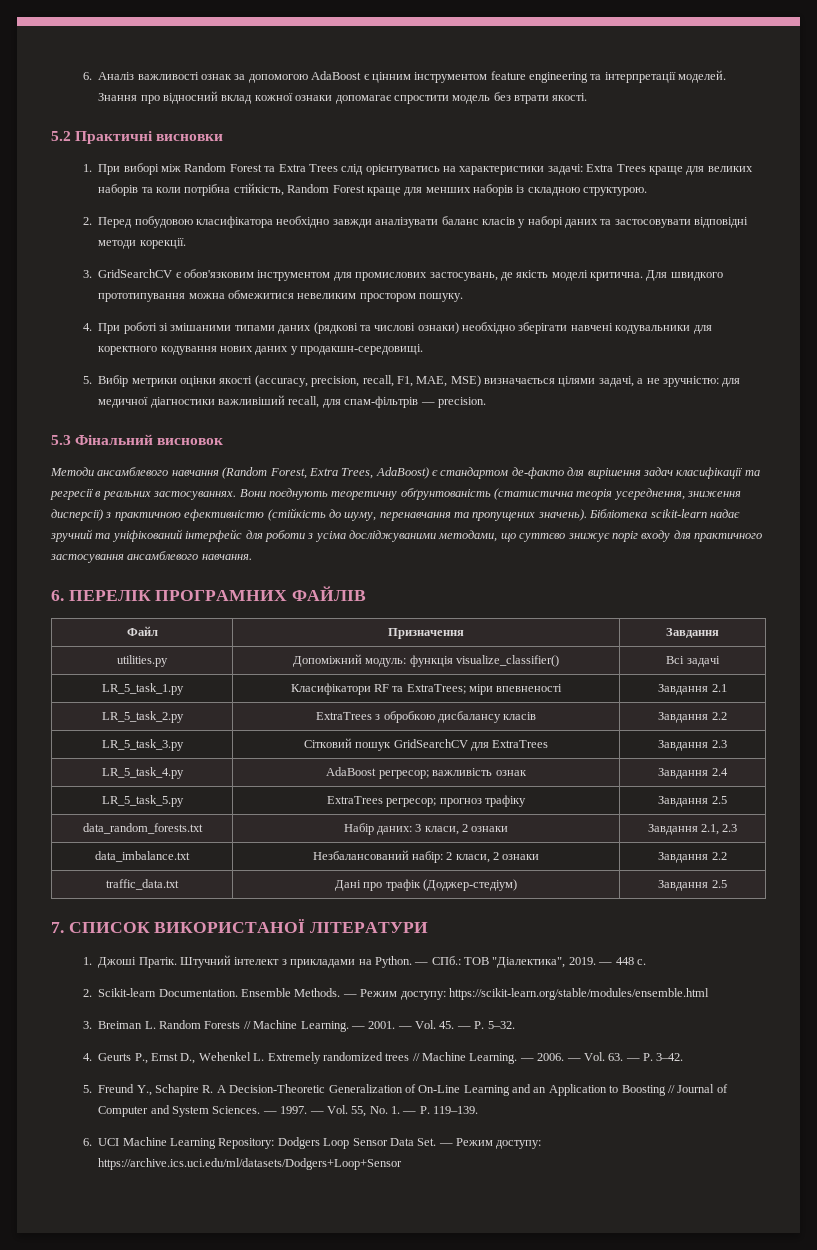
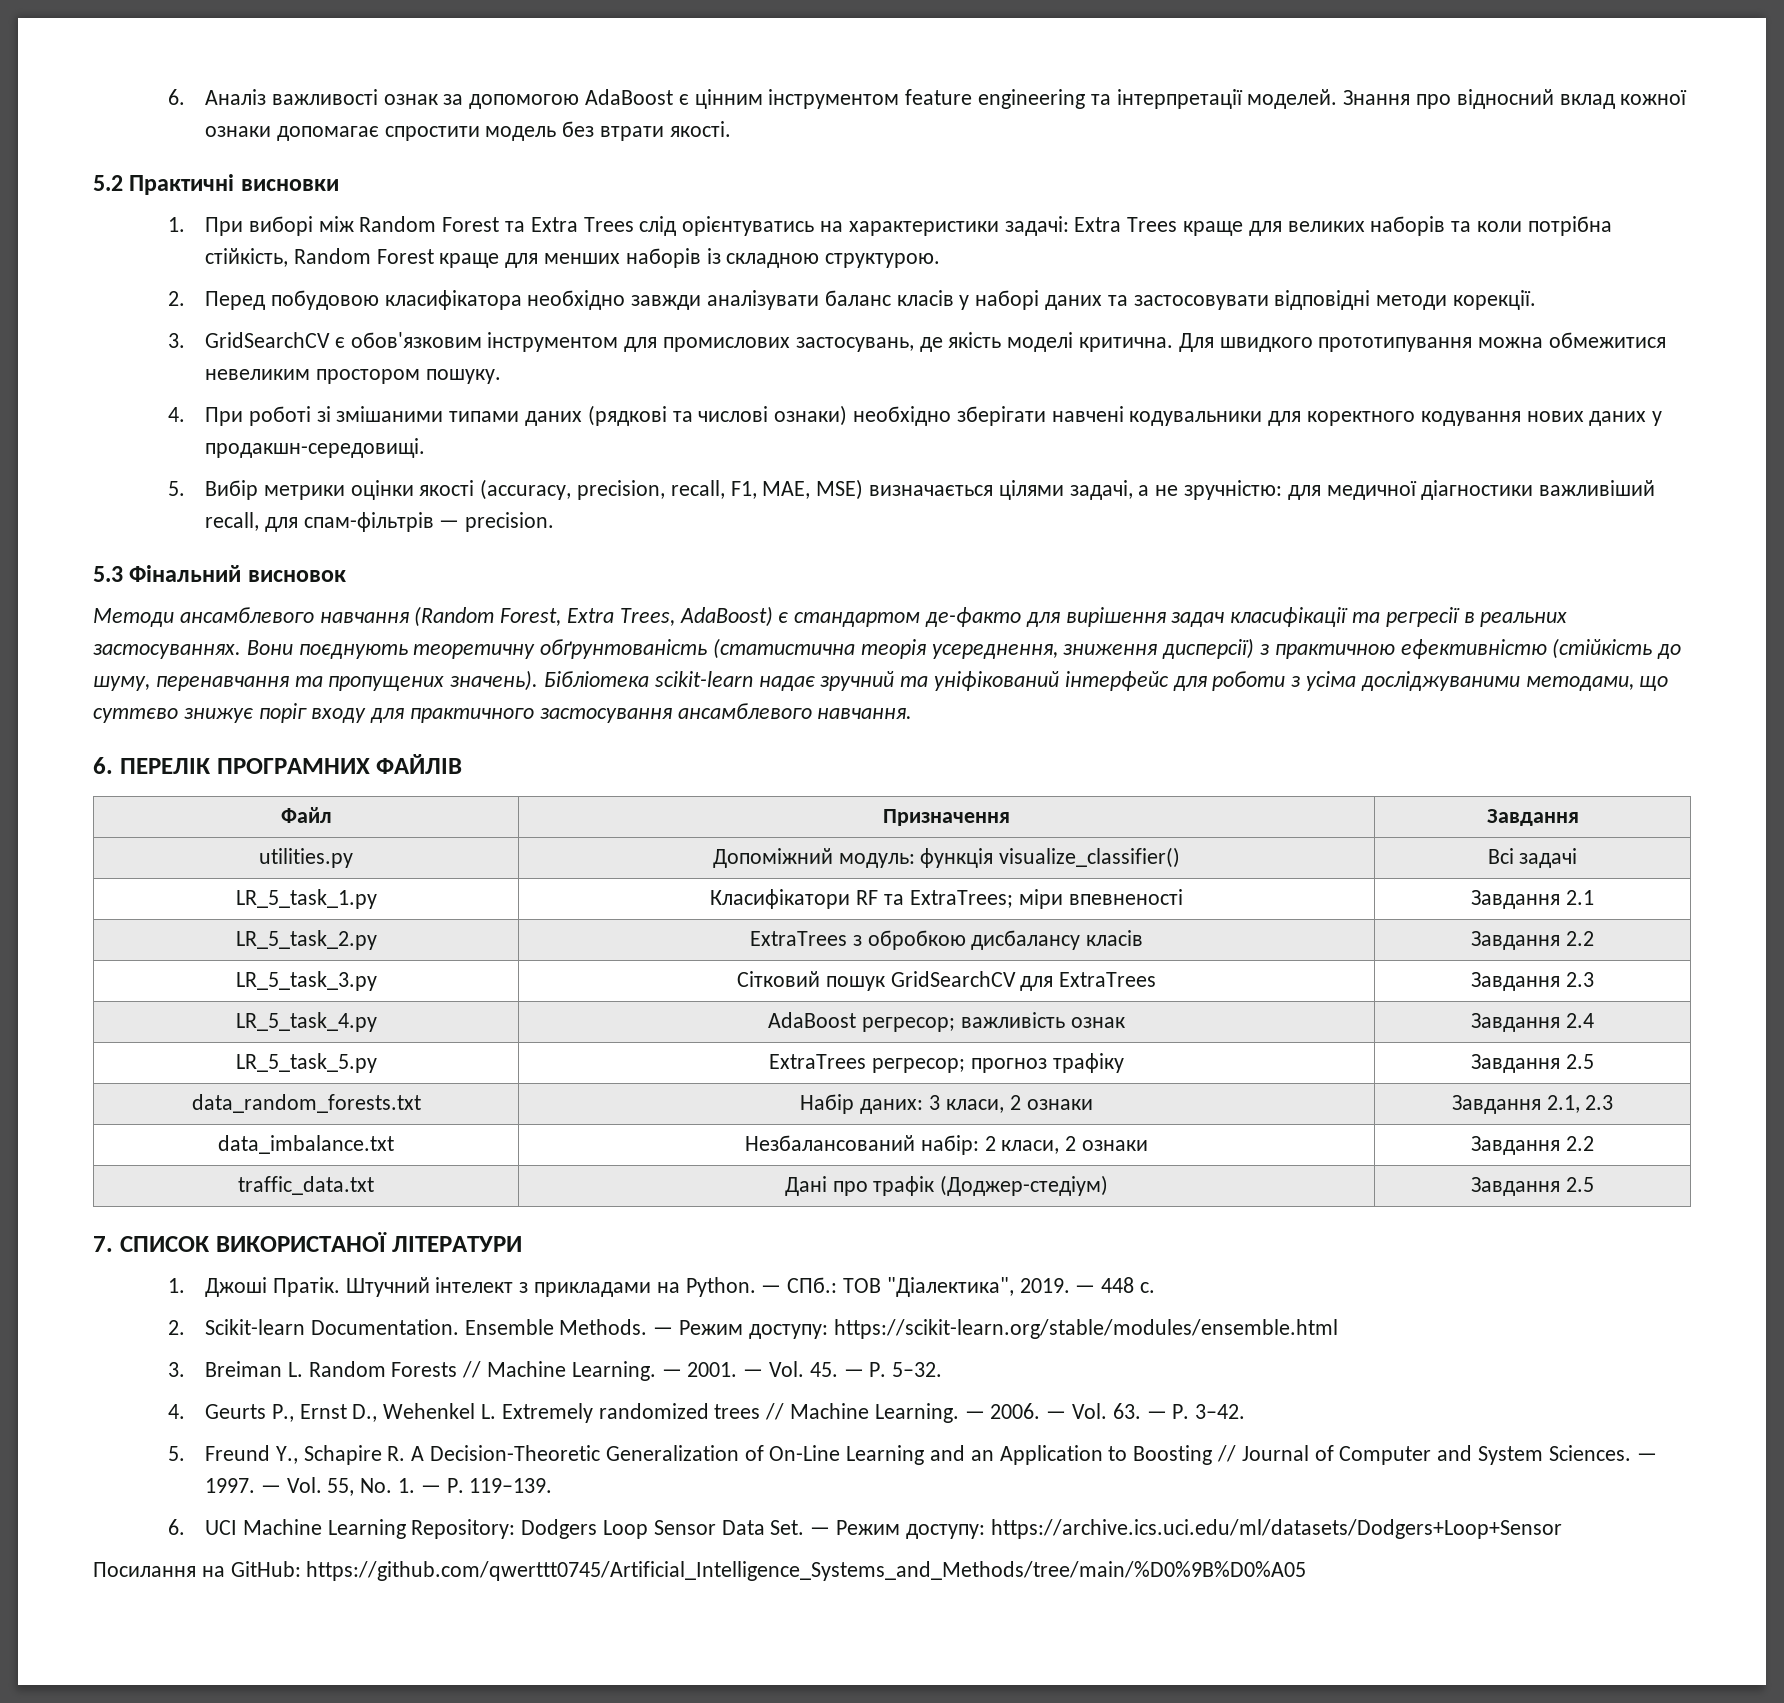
+ Посилання на GitHub: https://github.com/qwerttt0745/Artificial_Intelligence_Systems_and_Methods/tree/main/%D0%9B%D0%A05

